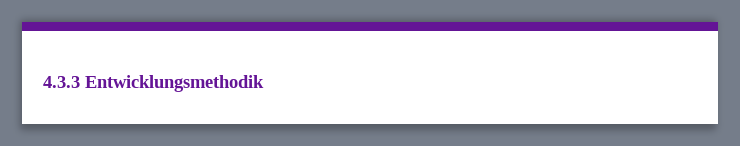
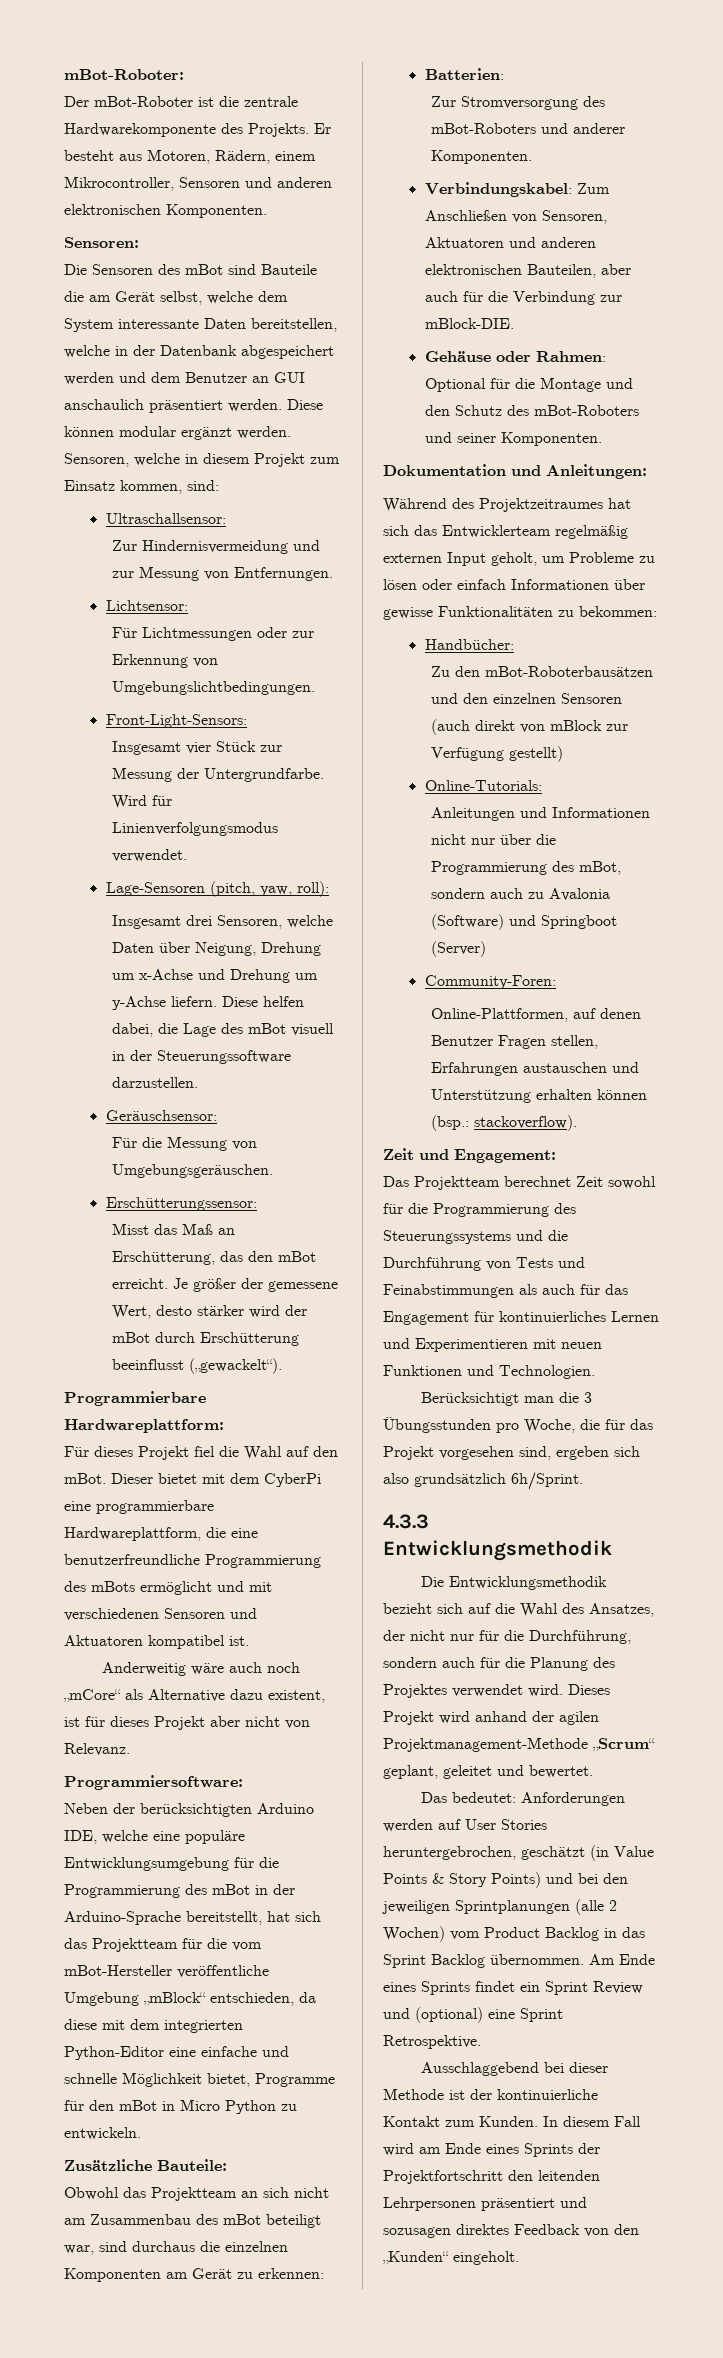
+ mBot-Roboter:
+ Der mBot-Roboter ist die zentrale Hardwarekomponente des Projekts. Er besteht aus Motoren, Rädern, einem Mikrocontroller, Sensoren und anderen elektronischen Komponenten.
+ Sensoren:
+ Die Sensoren des mBot sind Bauteile die am Gerät selbst, welche dem System interessante Daten bereitstellen, welche in der Datenbank abgespeichert werden und dem Benutzer an GUI anschaulich präsentiert werden. Diese können modular ergänzt werden. Sensoren, welche in diesem Projekt zum Einsatz kommen, sind:
+ Ultraschallsensor:
+ Zur Hindernisvermeidung und zur Messung von Entfernungen.
+ Lichtsensor:
+ Für Lichtmessungen oder zur Erkennung von Umgebungslichtbedingungen.
+ Front-Light-Sensors:
+ Insgesamt vier Stück zur Messung der Untergrundfarbe. Wird für Linienverfolgungsmodus verwendet.
+ Lage-Sensoren (pitch, yaw, roll):
+ Insgesamt drei Sensoren, welche Daten über Neigung, Drehung um x-Achse und Drehung um y-Achse liefern. Diese helfen dabei, die Lage des mBot visuell in der Steuerungssoftware darzustellen.
+ Geräuschsensor:
+ Für die Messung von Umgebungsgeräuschen.
+ Erschütterungssensor:
+ Misst das Maß an Erschütterung, das den mBot erreicht. Je größer der gemessene Wert, desto stärker wird der mBot durch Erschütterung beeinflusst („gewackelt“).
+ Programmierbare Hardwareplattform:
+ Für dieses Projekt fiel die Wahl auf den mBot. Dieser bietet mit dem CyberPi eine programmierbare Hardwareplattform, die eine benutzerfreundliche Programmierung des mBots ermöglicht und mit verschiedenen Sensoren und Aktuatoren kompatibel ist.
+ Anderweitig wäre auch noch „mCore“ als Alternative dazu existent, ist für dieses Projekt aber nicht von Relevanz.
+ Programmiersoftware:
+ Neben der berücksichtigten Arduino IDE, welche eine populäre Entwicklungsumgebung für die Programmierung des mBot in der Arduino-Sprache bereitstellt, hat sich das Projektteam für die vom mBot-Hersteller veröffentliche Umgebung „mBlock“ entschieden, da diese mit dem integrierten Python-Editor eine einfache und schnelle Möglichkeit bietet, Programme für den mBot in Micro Python zu entwickeln.
+ Zusätzliche Bauteile:
+ Obwohl das Projektteam an sich nicht am Zusammenbau des mBot beteiligt war, sind durchaus die einzelnen Komponenten am Gerät zu erkennen:
+ Batterien:
+ Zur Stromversorgung des mBot-Roboters und anderer Komponenten.
+ Verbindungskabel: Zum Anschließen von Sensoren, Aktuatoren und anderen elektronischen Bauteilen, aber auch für die Verbindung zur mBlock-DIE.
+ Gehäuse oder Rahmen: Optional für die Montage und den Schutz des mBot-Roboters und seiner Komponenten.
+ Dokumentation und Anleitungen:
+ Während des Projektzeitraumes hat sich das Entwicklerteam regelmäßig externen Input geholt, um Probleme zu lösen oder einfach Informationen über gewisse Funktionalitäten zu bekommen:
+ Handbücher:
+ Zu den mBot-Roboterbausätzen und den einzelnen Sensoren (auch direkt von mBlock zur Verfügung gestellt)
+ Online-Tutorials:
+ Anleitungen und Informationen nicht nur über die Programmierung des mBot, sondern auch zu Avalonia (Software) und Springboot (Server)
+ Community-Foren:
+ Online-Plattformen, auf denen Benutzer Fragen stellen, Erfahrungen austauschen und Unterstützung erhalten können (bsp.: stackoverflow).
+ Zeit und Engagement:
+ Das Projektteam berechnet Zeit sowohl für die Programmierung des Steuerungssystems und die Durchführung von Tests und Feinabstimmungen als auch für das Engagement für kontinuierliches Lernen und Experimentieren mit neuen Funktionen und Technologien.
+ Berücksichtigt man die 3 Übungsstunden pro Woche, die für das Projekt vorgesehen sind, ergeben sich also grundsätzlich 6h/Sprint.
  4.3.3 Entwicklungsmethodik
+ Die Entwicklungsmethodik bezieht sich auf die Wahl des Ansatzes, der nicht nur für die Durchführung, sondern auch für die Planung des Projektes verwendet wird. Dieses Projekt wird anhand der agilen Projektmanagement-Methode „Scrum“ geplant, geleitet und bewertet.
+ Das bedeutet: Anforderungen werden auf User Stories heruntergebrochen, geschätzt (in Value Points & Story Points) und bei den jeweiligen Sprintplanungen (alle 2 Wochen) vom Product Backlog in das Sprint Backlog übernommen. Am Ende eines Sprints findet ein Sprint Review und (optional) eine Sprint Retrospektive.
+ Ausschlaggebend bei dieser Methode ist der kontinuierliche Kontakt zum Kunden. In diesem Fall wird am Ende eines Sprints der Projektfortschritt den leitenden Lehrpersonen präsentiert und sozusagen direktes Feedback von den „Kunden“ eingeholt.

